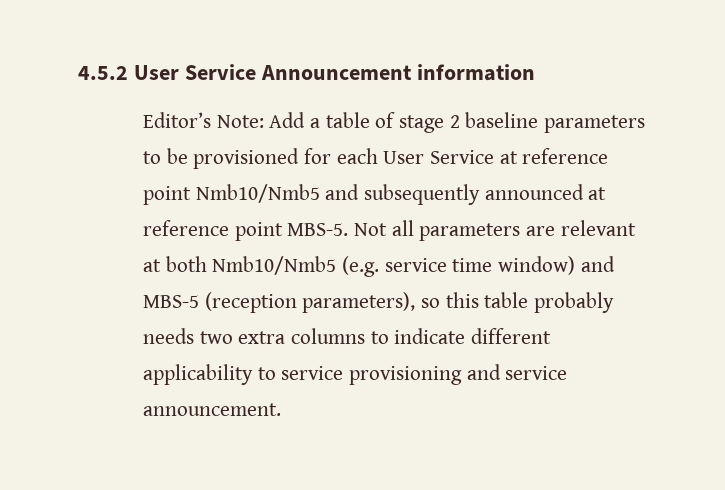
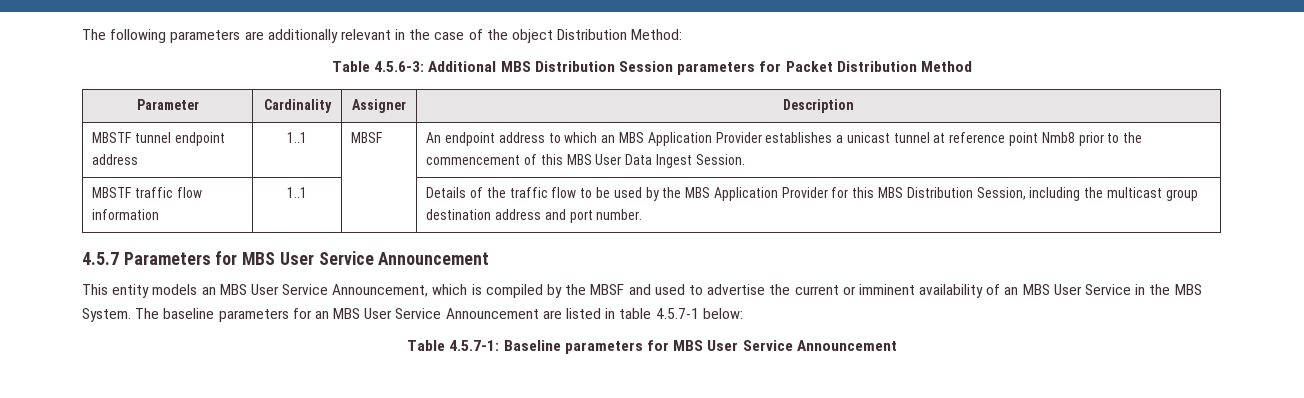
- 4.5.2 User Service Announcement information
- Editor’s Note: Add a table of stage 2 baseline parameters to be provisioned for each User Service at reference point Nmb10/Nmb5 and subsequently announced at reference point MBS-5. Not all parameters are relevant at both Nmb10/Nmb5 (e.g. service time window) and MBS-5 (reception parameters), so this table probably needs two extra columns to indicate different applicability to service provisioning and service announcement.
+ The following parameters are additionally relevant in the case of the object Distribution Method:
+ Table 4.5.6-3: Additional MBS Distribution Session parameters for Packet Distribution Method
+ Parameter | Cardinality | Assigner | Description
+ MBSTF tunnel endpoint address | 1..1 | MBSF | An endpoint address to which an MBS Application Provider establishes a unicast tunnel at reference point Nmb8 prior to the commencement of this MBS User Data Ingest Session.
+ MBSTF traffic flow information | 1..1 | | Details of the traffic flow to be used by the MBS Application Provider for this MBS Distribution Session, including the multicast group destination address and port number.
+ 4.5.7 Parameters for MBS User Service Announcement
+ This entity models an MBS User Service Announcement, which is compiled by the MBSF and used to advertise the current or imminent availability of an MBS User Service in the MBS System. The baseline parameters for an MBS User Service Announcement are listed in table 4.5.7-1 below:
+ Table 4.5.7-1: Baseline parameters for MBS User Service Announcement

